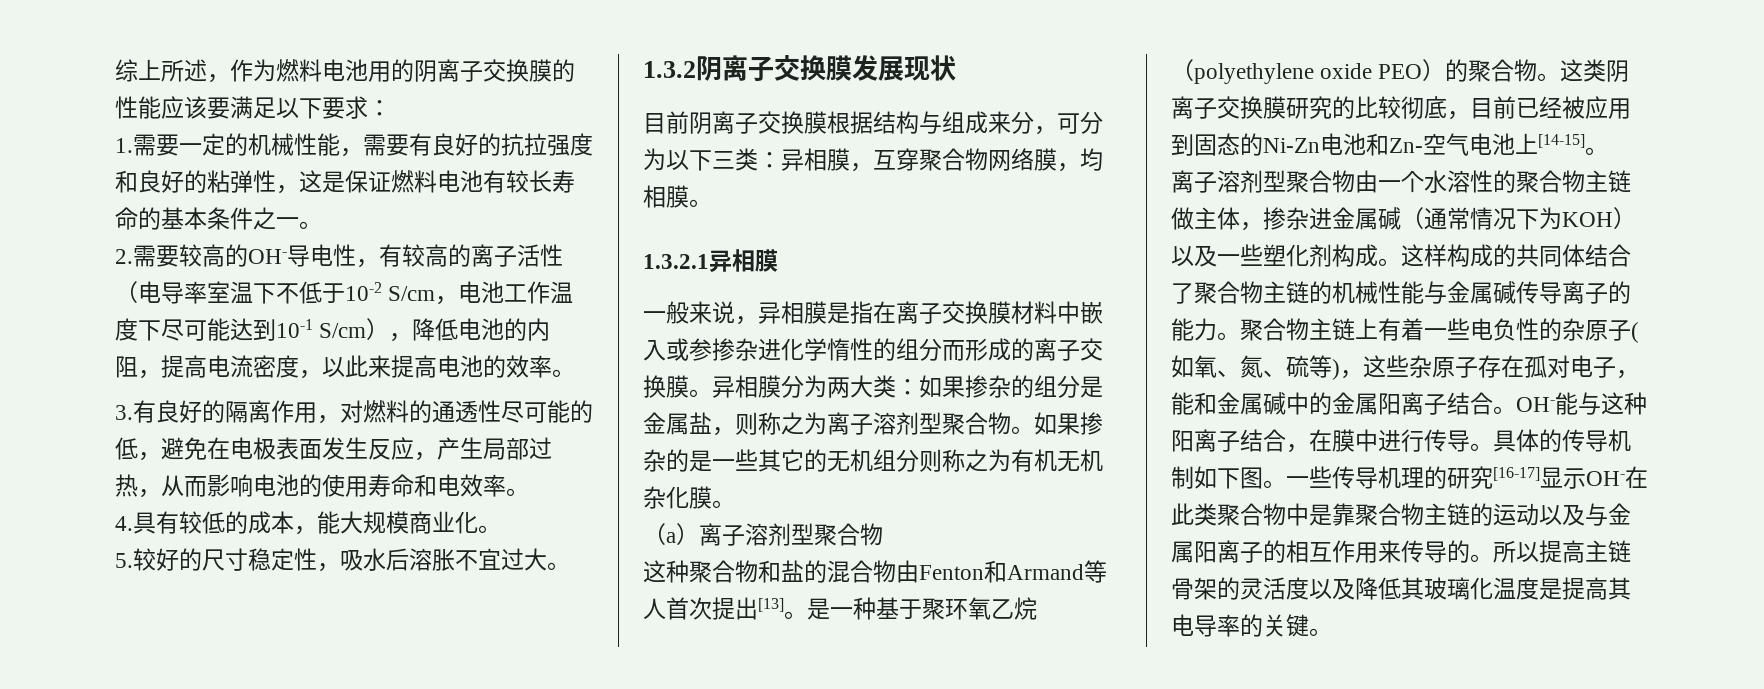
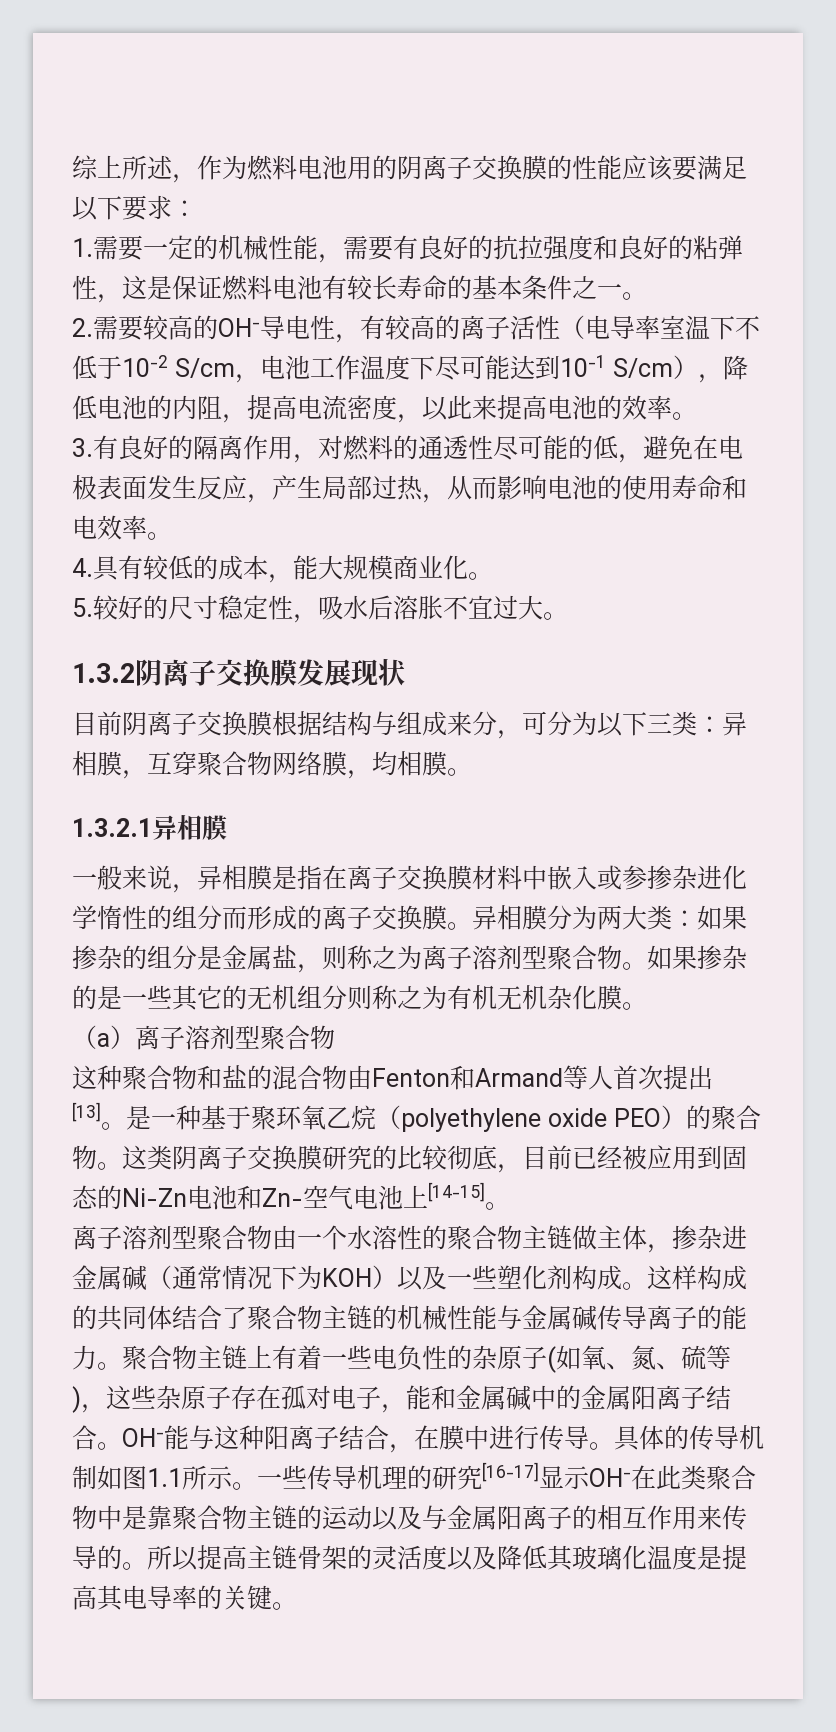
- 具体的传导机制如下图。
+ 具体的传导机制如图1.1所示。

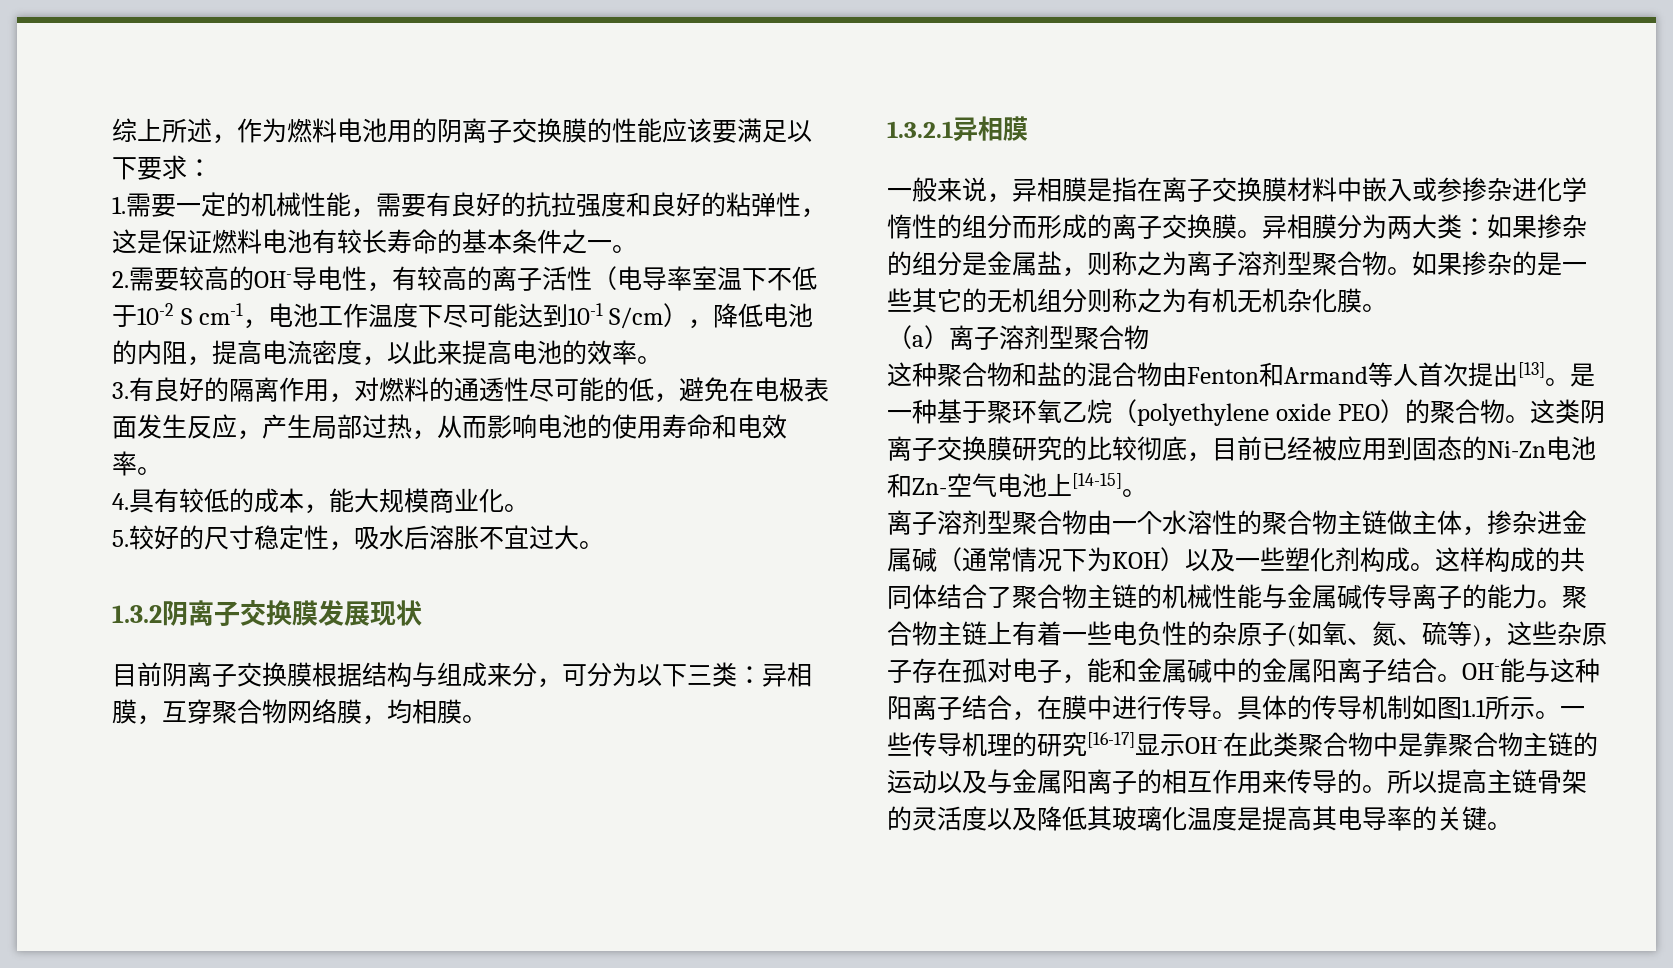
- 2.需要较高的OH-导电性，有较高的离子活性（电导率室温下不低于10-2 S/cm，电池工作温度下尽可能达到10-1 S/cm），降低电池的内阻，提高电流密度，以此来提高电池的效率。
+ 2.需要较高的OH-导电性，有较高的离子活性（电导率室温下不低于10-2 S cm-1，电池工作温度下尽可能达到10-1 S/cm），降低电池的内阻，提高电流密度，以此来提高电池的效率。

